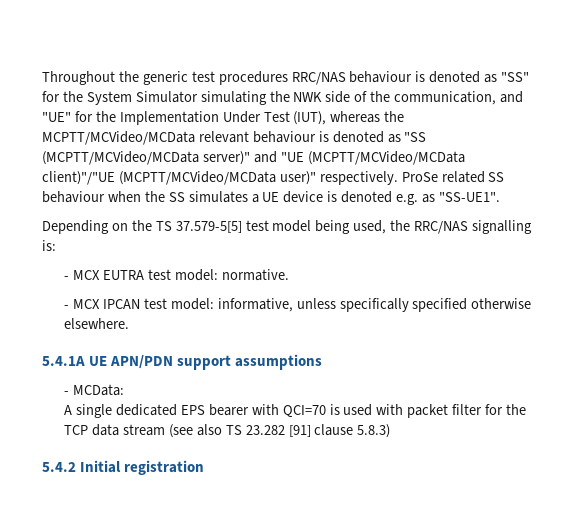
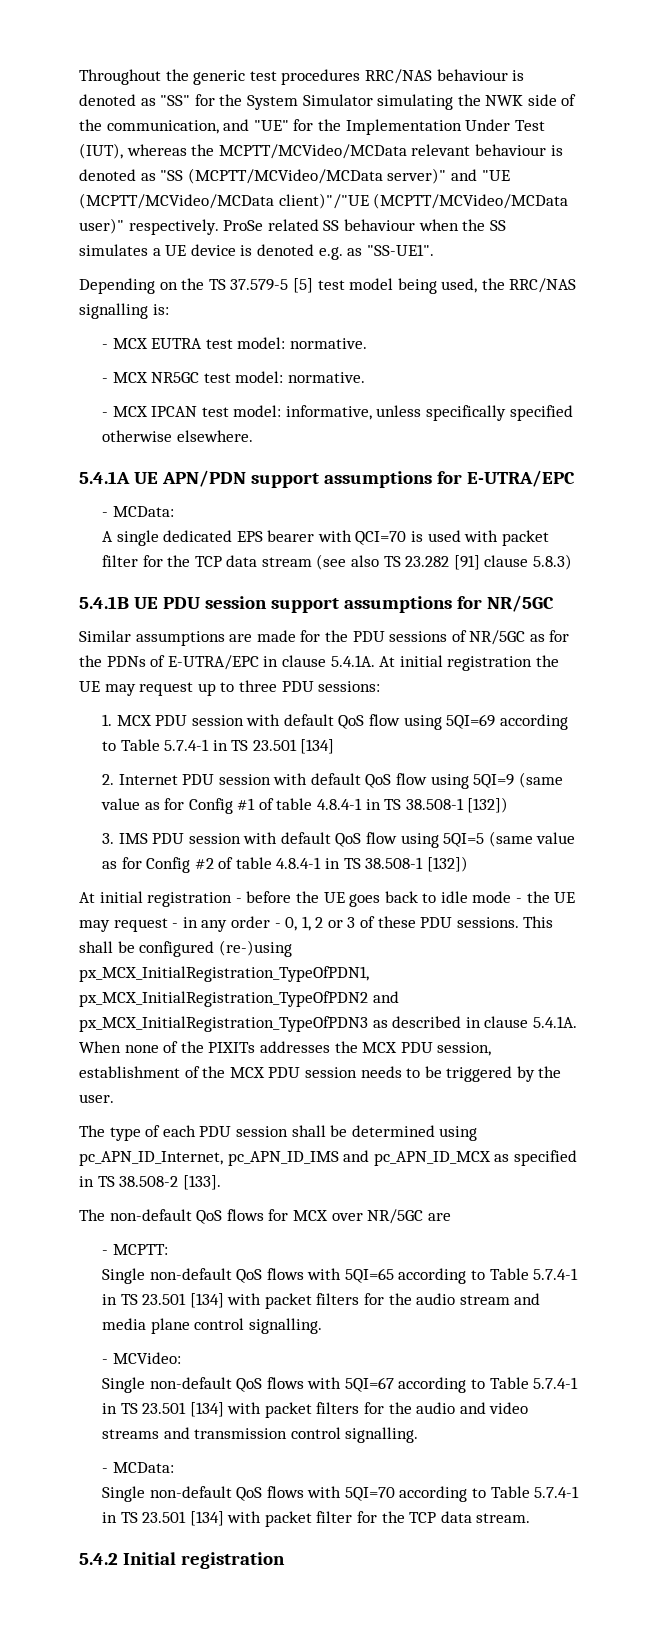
- Depending on the TS 37.579-5[5] test model being used, the RRC/NAS signalling is:
+ Depending on the TS 37.579-5 [5] test model being used, the RRC/NAS signalling is:
+ - MCX NR5GC test model: normative.
- 5.4.1A UE APN/PDN support assumptions
+ 5.4.1A UE APN/PDN support assumptions for E-UTRA/EPC
+ 5.4.1B UE PDU session support assumptions for NR/5GC
+ Similar assumptions are made for the PDU sessions of NR/5GC as for the PDNs of E-UTRA/EPC in clause 5.4.1A. At initial registration the UE may request up to three PDU sessions:
+ 1. MCX PDU session with default QoS flow using 5QI=69 according to Table 5.7.4-1 in TS 23.501 [134]
+ 2. Internet PDU session with default QoS flow using 5QI=9 (same value as for Config #1 of table 4.8.4-1 in TS 38.508-1 [132])
+ 3. IMS PDU session with default QoS flow using 5QI=5 (same value as for Config #2 of table 4.8.4-1 in TS 38.508-1 [132])
+ At initial registration - before the UE goes back to idle mode - the UE may request - in any order - 0, 1, 2 or 3 of these PDU sessions. This shall be configured (re-)using px_MCX_InitialRegistration_TypeOfPDN1, px_MCX_InitialRegistration_TypeOfPDN2 and px_MCX_InitialRegistration_TypeOfPDN3 as described in clause 5.4.1A. When none of the PIXITs addresses the MCX PDU session, establishment of the MCX PDU session needs to be triggered by the user.
+ The type of each PDU session shall be determined using pc_APN_ID_Internet, pc_APN_ID_IMS and pc_APN_ID_MCX as specified in TS 38.508-2 [133].
+ The non-default QoS flows for MCX over NR/5GC are
+ - MCPTT:
+ Single non-default QoS flows with 5QI=65 according to Table 5.7.4-1 in TS 23.501 [134] with packet filters for the audio stream and media plane control signalling.
+ - MCVideo:
+ Single non-default QoS flows with 5QI=67 according to Table 5.7.4-1 in TS 23.501 [134] with packet filters for the audio and video streams and transmission control signalling.
+ - MCData:
+ Single non-default QoS flows with 5QI=70 according to Table 5.7.4-1 in TS 23.501 [134] with packet filter for the TCP data stream.

